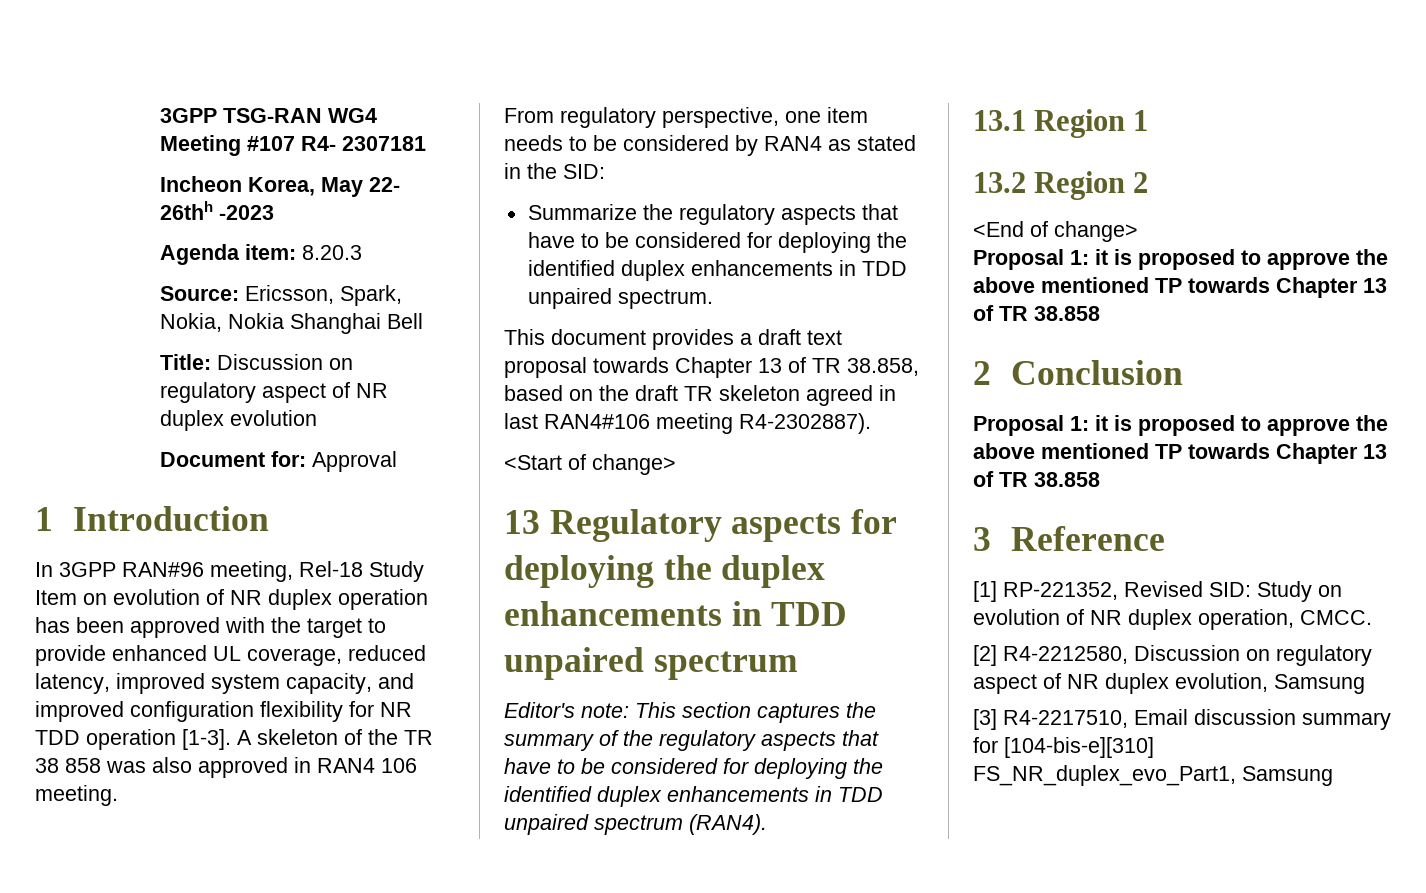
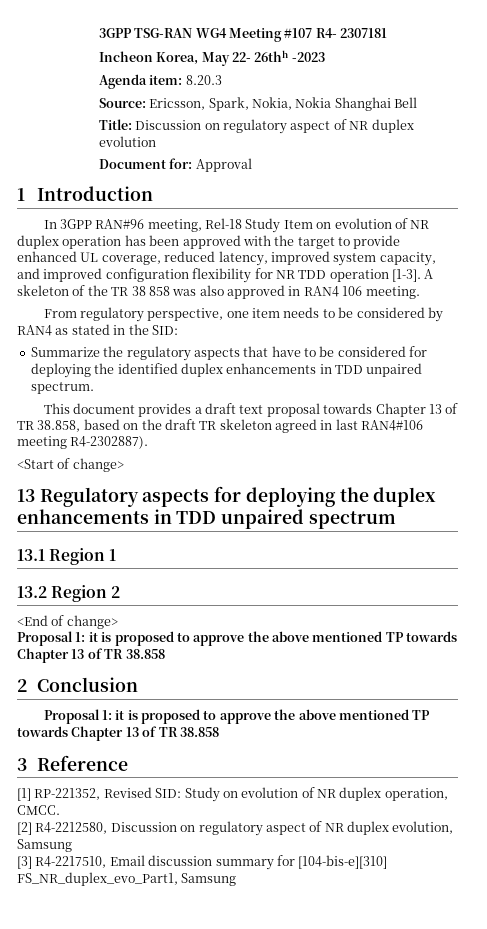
- Editor's note: This section captures the summary of the regulatory aspects that have to be considered for deploying the identified duplex enhancements in TDD unpaired spectrum (RAN4).

